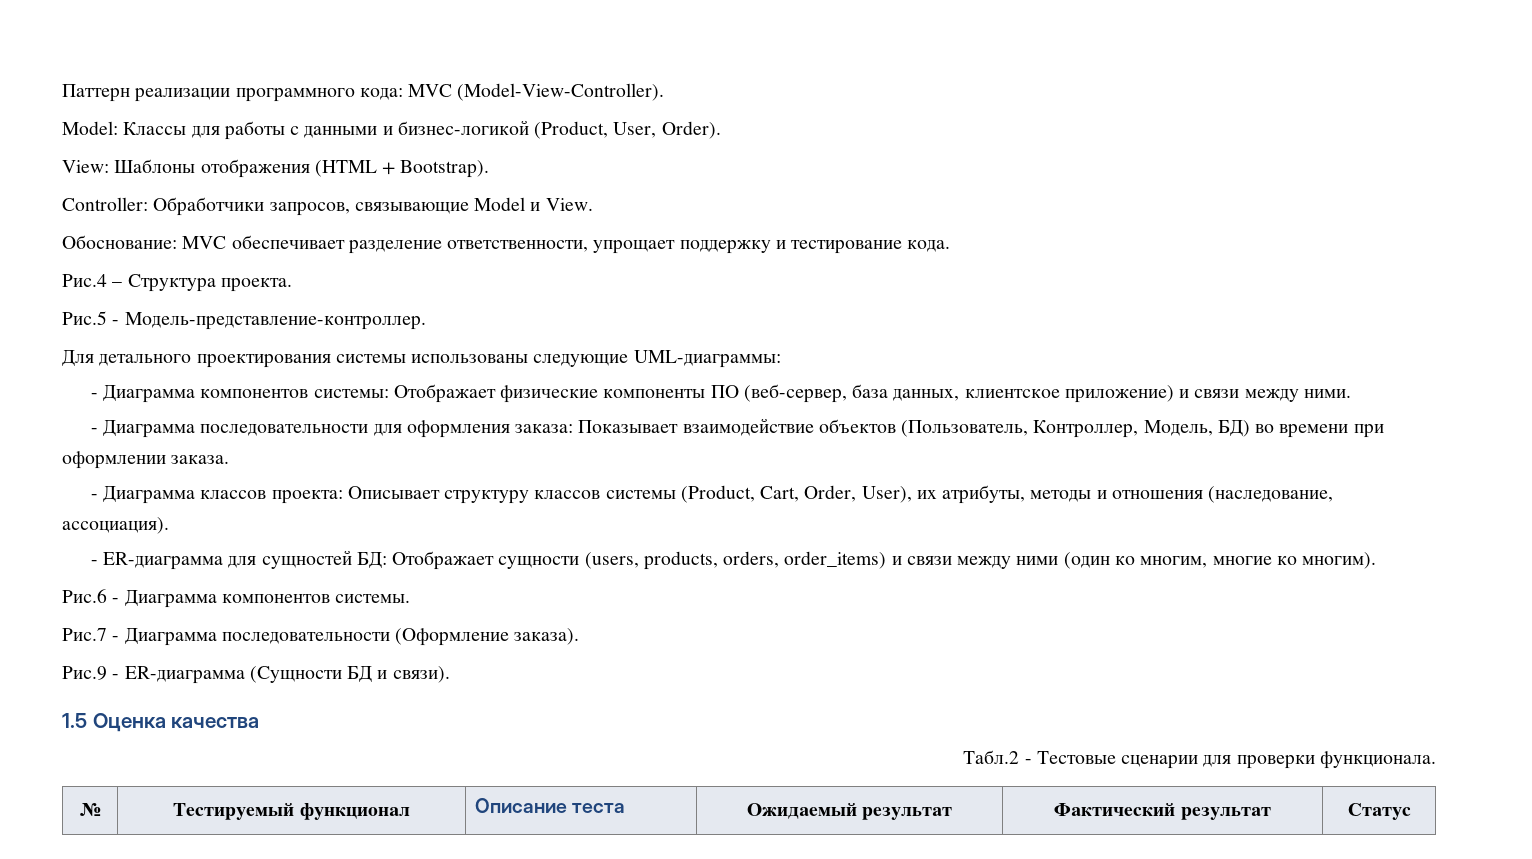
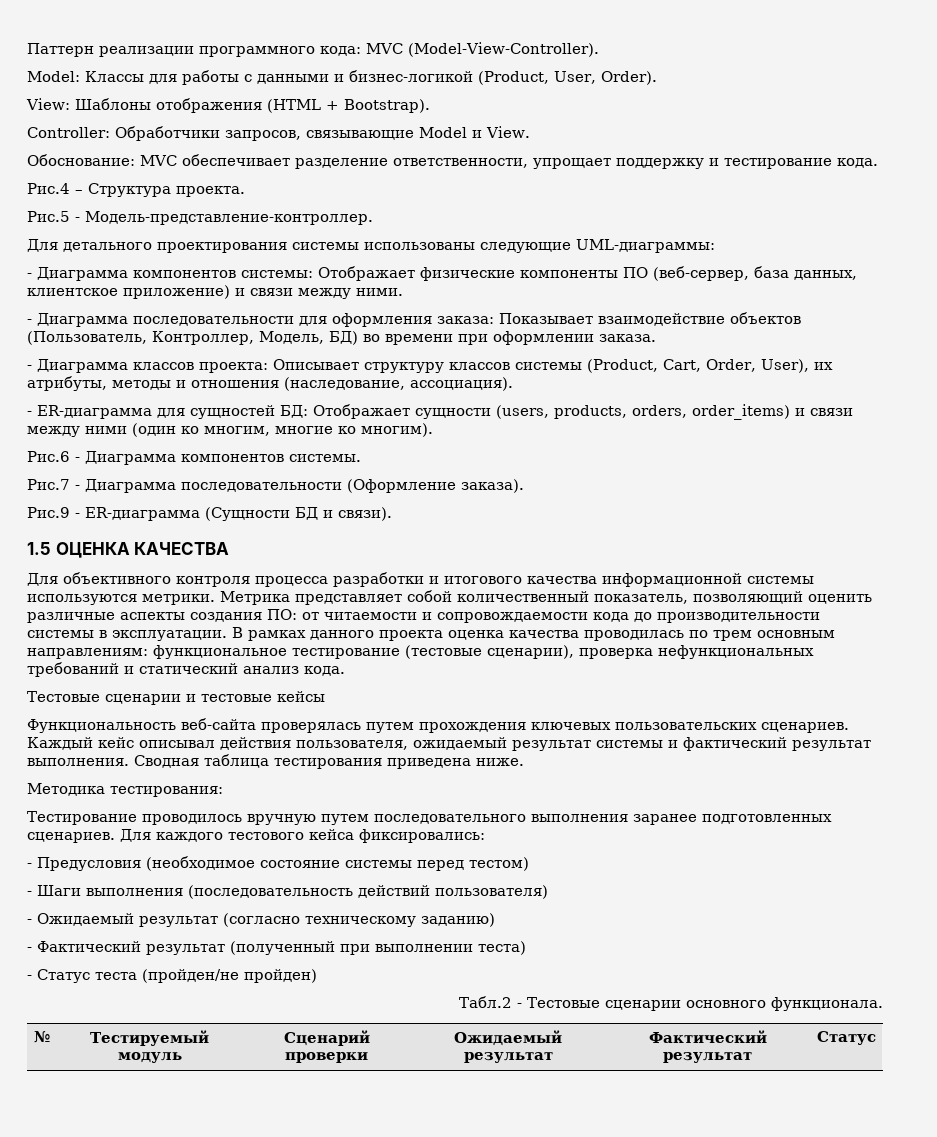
- 1.5 Оценка качества
+ 1.5 ОЦЕНКА КАЧЕСТВА
+ Для объективного контроля процесса разработки и итогового качества информационной системы используются метрики. Метрика представляет собой количественный показатель, позволяющий оценить различные аспекты создания ПО: от читаемости и сопровождаемости кода до производительности системы в эксплуатации. В рамках данного проекта оценка качества проводилась по трем основным направлениям: функциональное тестирование (тестовые сценарии), проверка нефункциональных требований и статический анализ кода.
+ Тестовые сценарии и тестовые кейсы
+ Функциональность веб-сайта проверялась путем прохождения ключевых пользовательских сценариев. Каждый кейс описывал действия пользователя, ожидаемый результат системы и фактический результат выполнения. Сводная таблица тестирования приведена ниже.
+ Методика тестирования:
+ Тестирование проводилось вручную путем последовательного выполнения заранее подготовленных сценариев. Для каждого тестового кейса фиксировались:
+ - Предусловия (необходимое состояние системы перед тестом)
+ - Шаги выполнения (последовательность действий пользователя)
+ - Ожидаемый результат (согласно техническому заданию)
+ - Фактический результат (полученный при выполнении теста)
+ - Статус теста (пройден/не пройден)
- Табл.2 - Тестовые сценарии для проверки функционала.
+ Табл.2 - Тестовые сценарии основного функционала.
- № | Тестируемый функционал | Описание теста | Ожидаемый результат | Фактический результат | Статус
+ № | Тестируемый модуль | Сценарий проверки | Ожидаемый результат | Фактический результат | Статус

